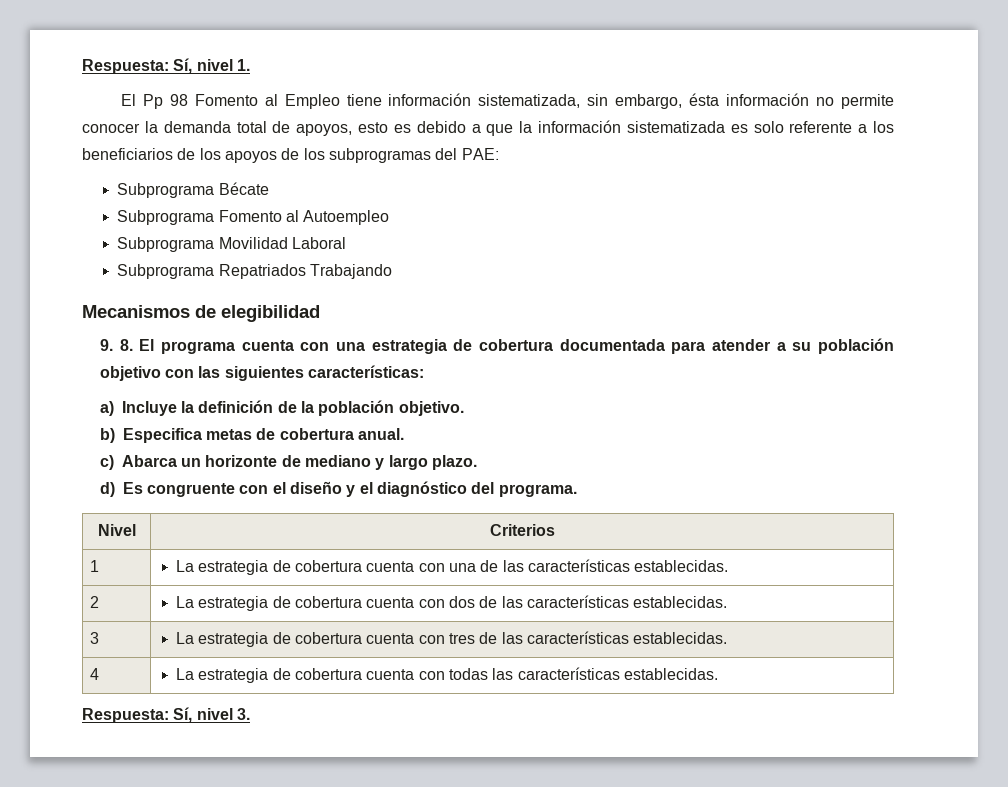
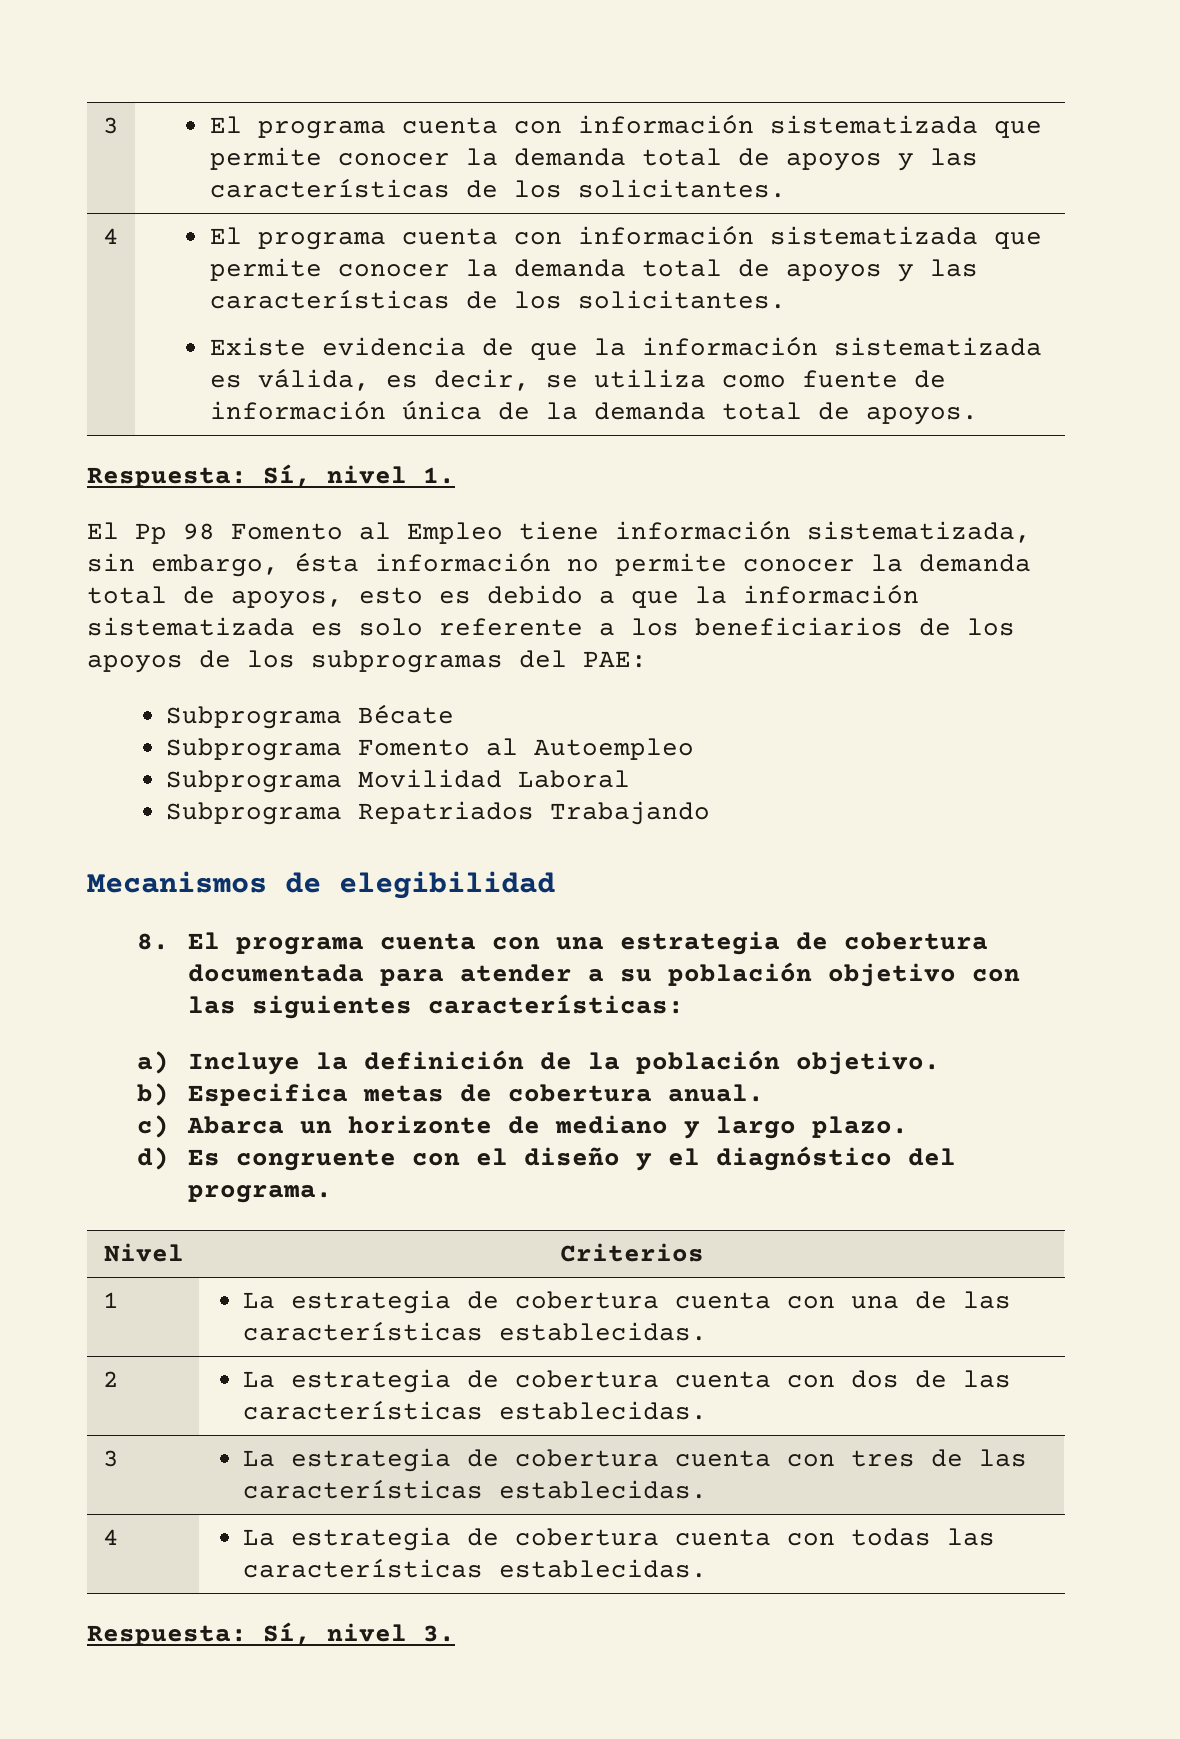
+ 3 | El programa cuenta con información sistematizada que permite conocer la demanda total de apoyos y las características de los solicitantes.
+ 4 | El programa cuenta con información sistematizada que permite conocer la demanda total de apoyos y las características de los solicitantes.
+ Existe evidencia de que la información sistematizada es válida, es decir, se utiliza como fuente de información única de la demanda total de apoyos.
- 9. 8. El programa cuenta con una estrategia de cobertura documentada para atender a su población objetivo con las siguientes características:
+ 8. El programa cuenta con una estrategia de cobertura documentada para atender a su población objetivo con las siguientes características:

